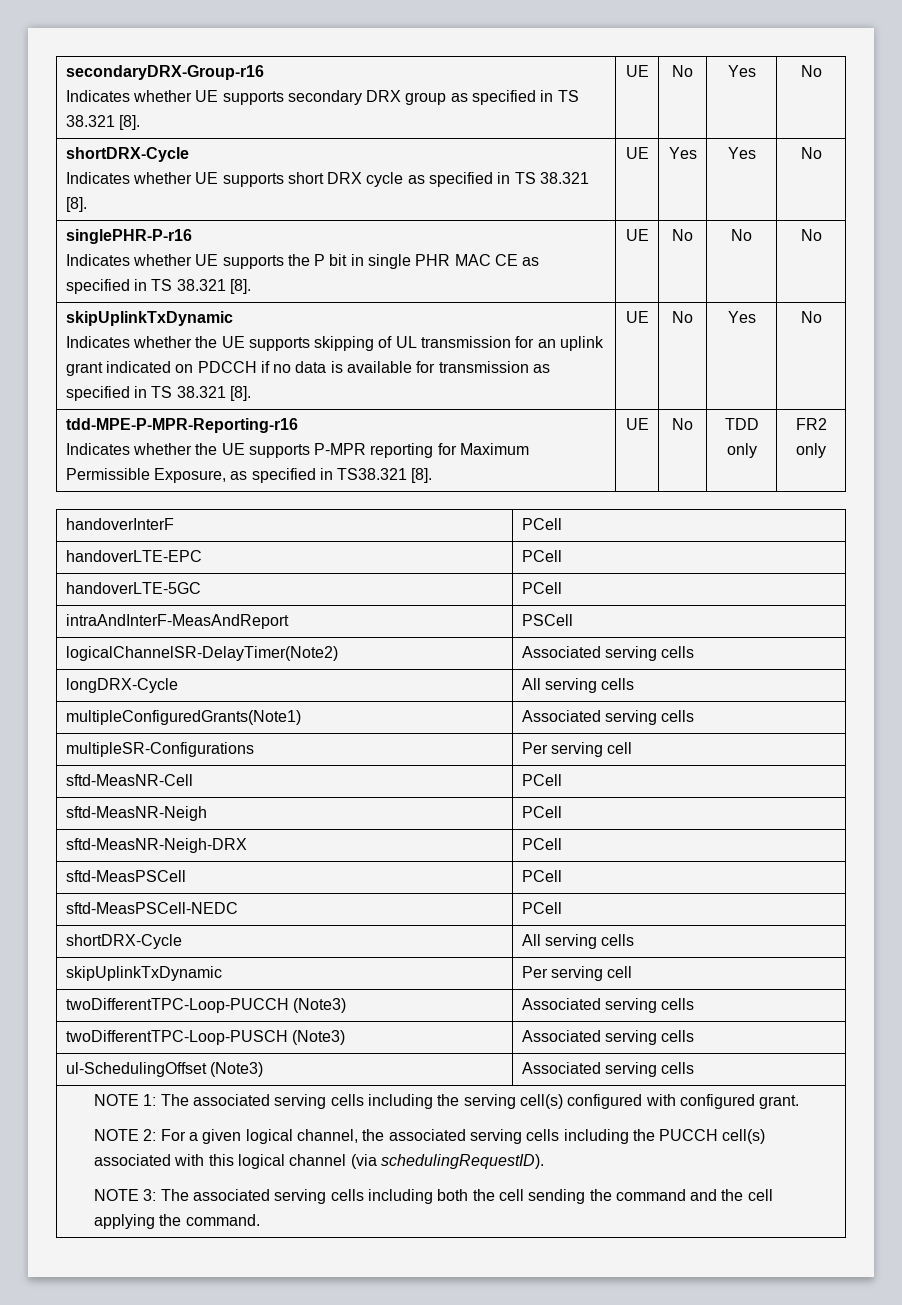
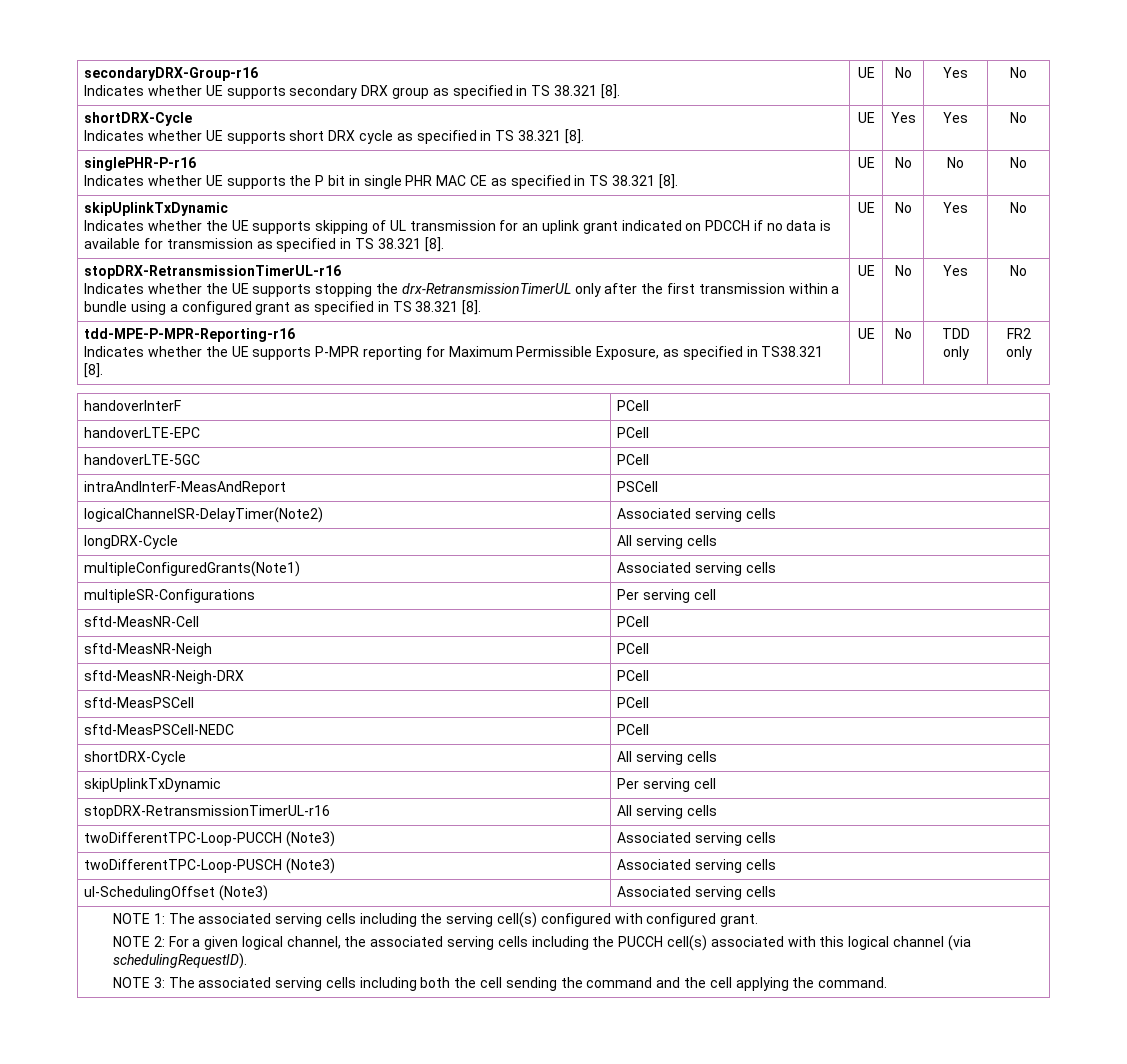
  singlePHR-P-r16
  Indicates whether UE supports the P bit in single PHR MAC CE as specified in TS 38.321 [8]. | UE | No | No | No
  skipUplinkTxDynamic
  Indicates whether the UE supports skipping of UL transmission for an uplink grant indicated on PDCCH if no data is available for transmission as specified in TS 38.321 [8]. | UE | No | Yes | No
+ stopDRX-RetransmissionTimerUL-r16
+ Indicates whether the UE supports stopping the drx-RetransmissionTimerUL only after the first transmission within a bundle using a configured grant as specified in TS 38.321 [8]. | UE | No | Yes | No
+ stopDRX-RetransmissionTimerUL-r16 | All serving cells

